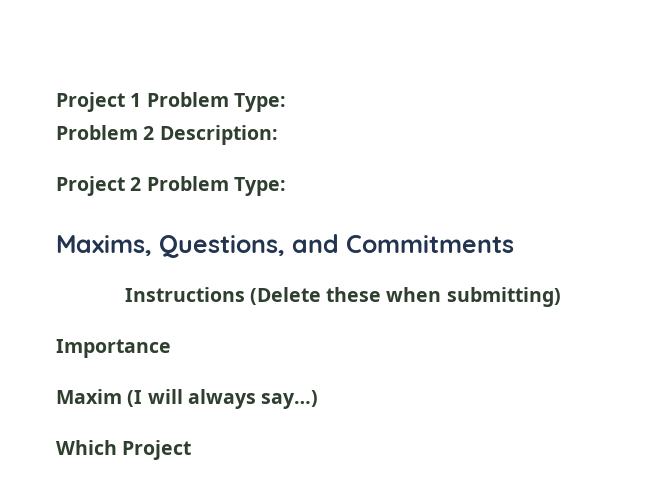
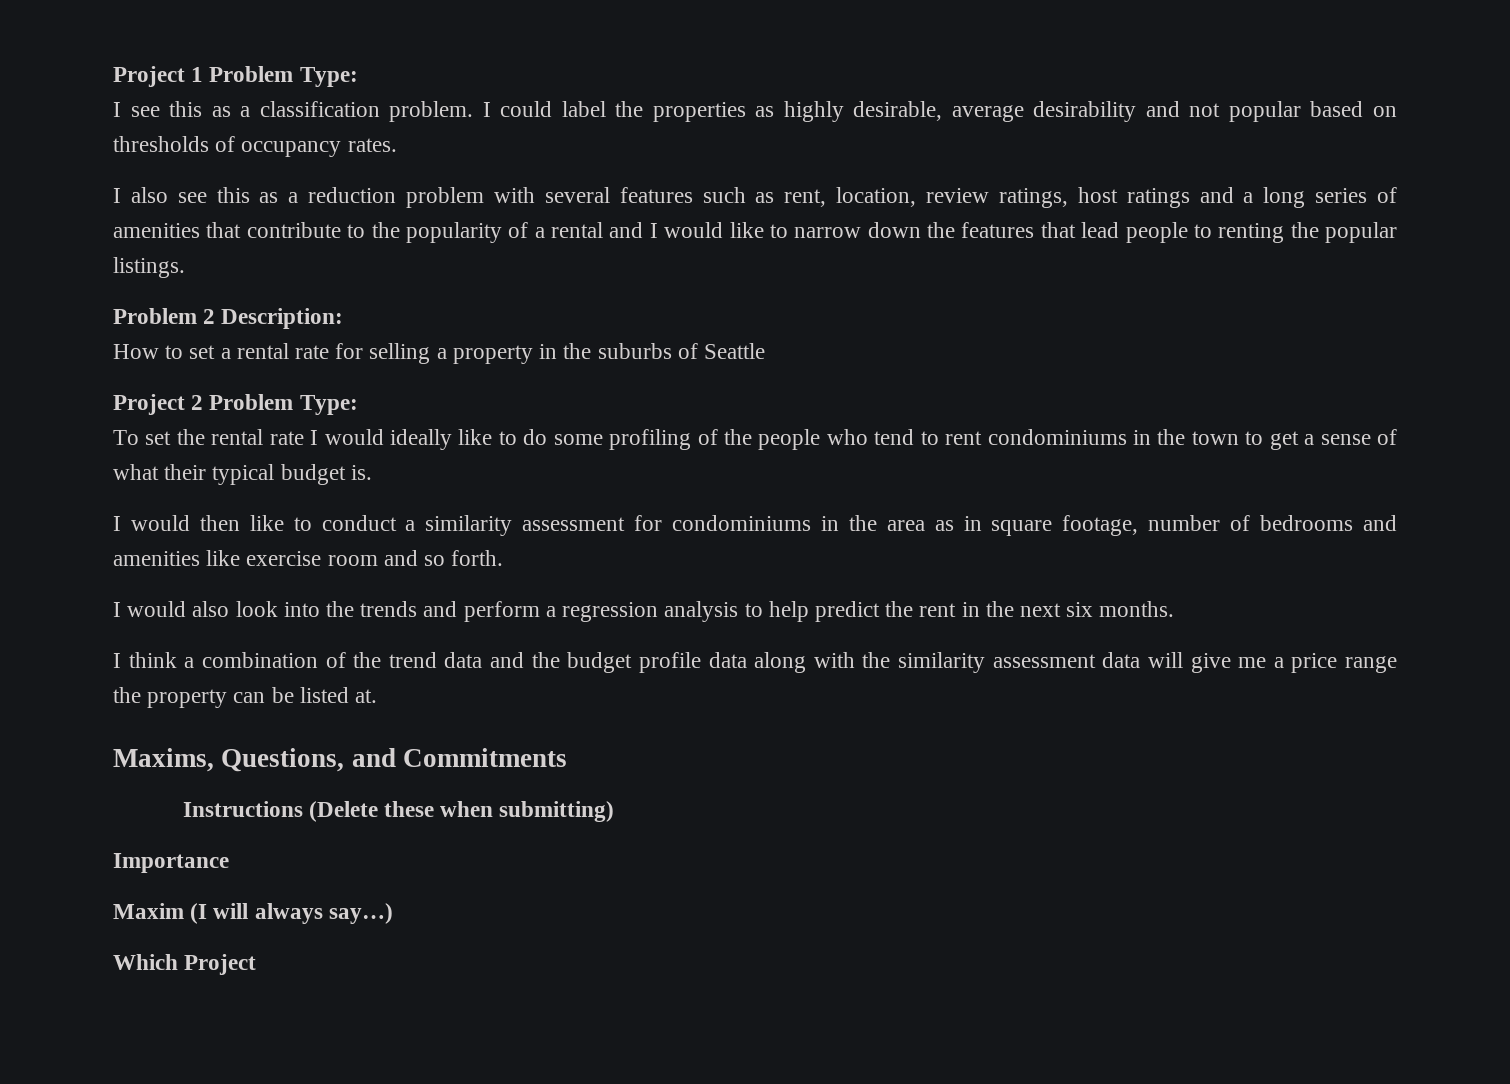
+ I see this as a classification problem. I could label the properties as highly desirable, average desirability and not popular based on thresholds of occupancy rates.
+ I also see this as a reduction problem with several features such as rent, location, review ratings, host ratings and a long series of amenities that contribute to the popularity of a rental and I would like to narrow down the features that lead people to renting the popular listings.
  Problem 2 Description:
+ How to set a rental rate for selling a property in the suburbs of Seattle
  Project 2 Problem Type:
+ To set the rental rate I would ideally like to do some profiling of the people who tend to rent condominiums in the town to get a sense of what their typical budget is.
+ I would then like to conduct a similarity assessment for condominiums in the area as in square footage, number of bedrooms and amenities like exercise room and so forth.
+ I would also look into the trends and perform a regression analysis to help predict the rent in the next six months.
+ I think a combination of the trend data and the budget profile data along with the similarity assessment data will give me a price range the property can be listed at.

